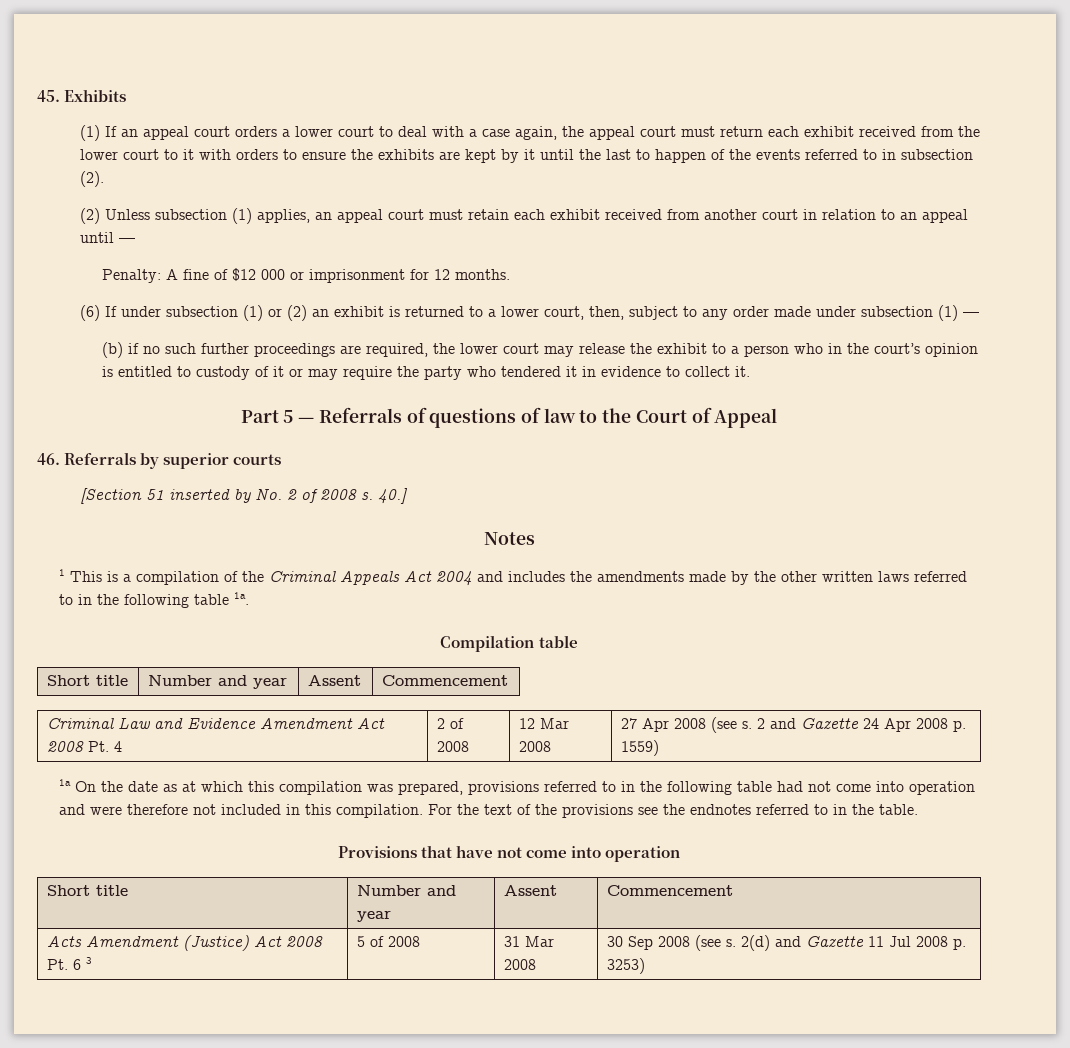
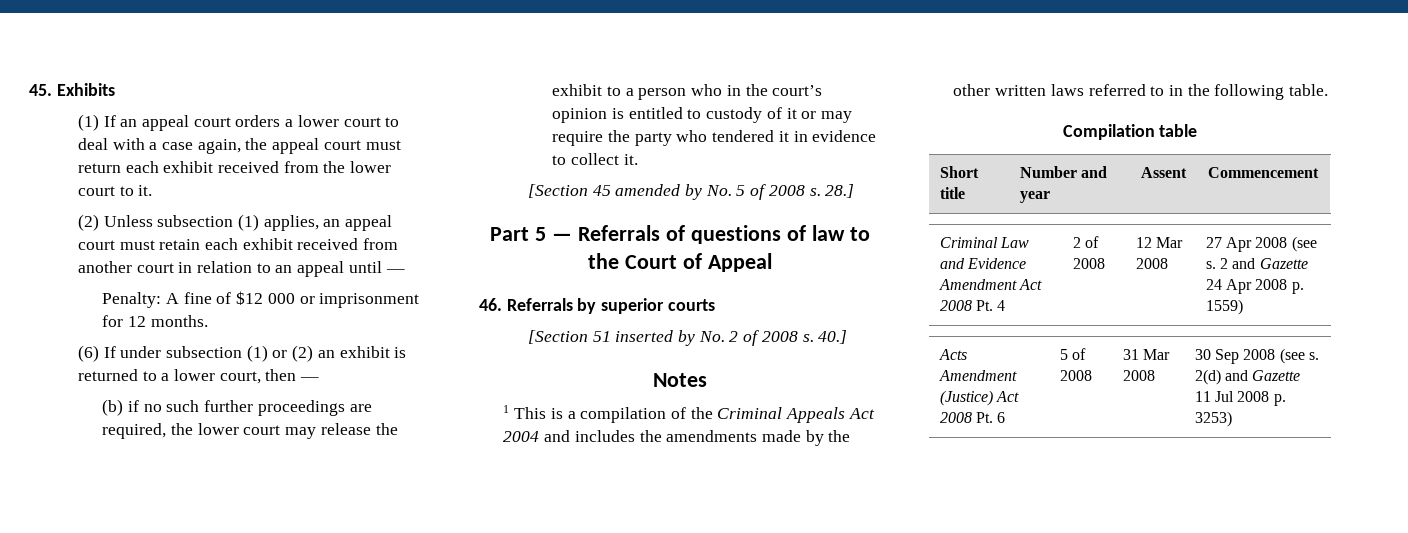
- (1) If an appeal court orders a lower court to deal with a case again, the appeal court must return each exhibit received from the lower court to it with orders to ensure the exhibits are kept by it until the last to happen of the events referred to in subsection (2).
+ (1) If an appeal court orders a lower court to deal with a case again, the appeal court must return each exhibit received from the lower court to it.
- (6) If under subsection (1) or (2) an exhibit is returned to a lower court, then, subject to any order made under subsection (1) —
+ (6) If under subsection (1) or (2) an exhibit is returned to a lower court, then —
+ [Section 45 amended by No. 5 of 2008 s. 28.]
- 1 This is a compilation of the Criminal Appeals Act 2004 and includes the amendments made by the other written laws referred to in the following table 1a.
+ 1 This is a compilation of the Criminal Appeals Act 2004 and includes the amendments made by the other written laws referred to in the following table.
- 1a On the date as at which this compilation was prepared, provisions referred to in the following table had not come into operation and were therefore not included in this compilation. For the text of the provisions see the endnotes referred to in the table.
- Provisions that have not come into operation
- Short title | Number and year | Assent | Commencement
- Acts Amendment (Justice) Act 2008 Pt. 6 3 | 5 of 2008 | 31 Mar 2008 | 30 Sep 2008 (see s. 2(d) and Gazette 11 Jul 2008 p. 3253)
+ Acts Amendment (Justice) Act 2008 Pt. 6 | 5 of 2008 | 31 Mar 2008 | 30 Sep 2008 (see s. 2(d) and Gazette 11 Jul 2008 p. 3253)

